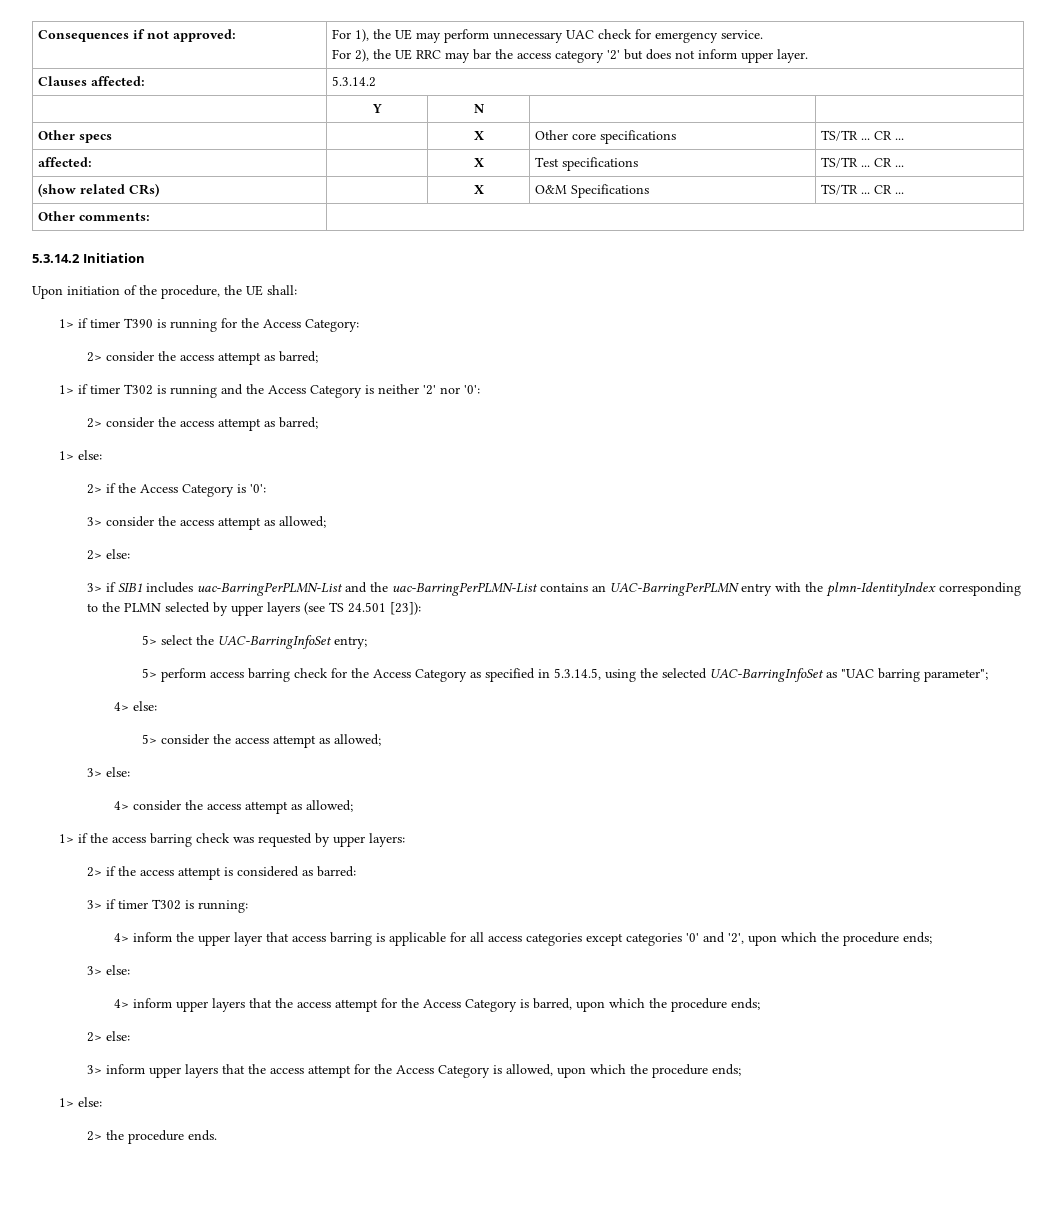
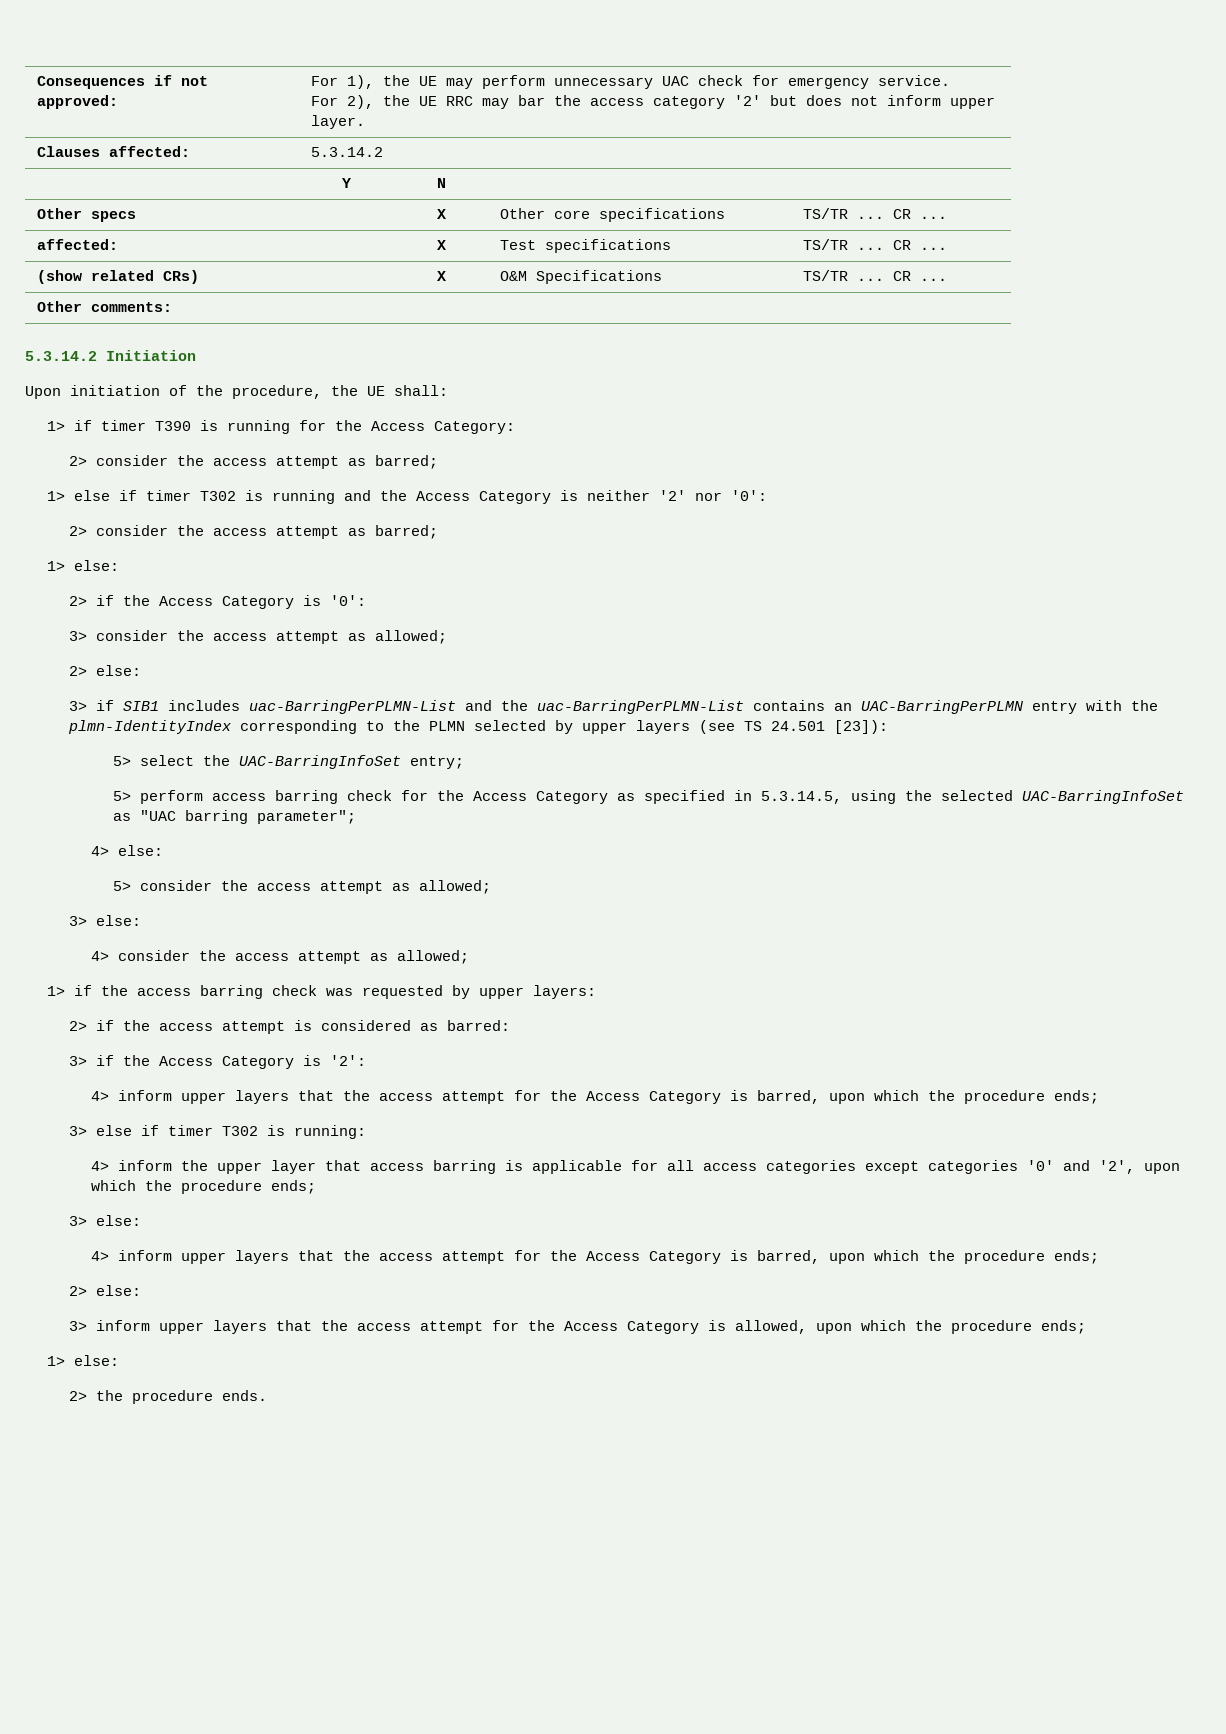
- 1> if timer T302 is running and the Access Category is neither '2' nor '0':
+ 1> else if timer T302 is running and the Access Category is neither '2' nor '0':
- 3> if timer T302 is running:
+ 3> if the Access Category is '2':
+ 4> inform upper layers that the access attempt for the Access Category is barred, upon which the procedure ends;
+ 3> else if timer T302 is running:

